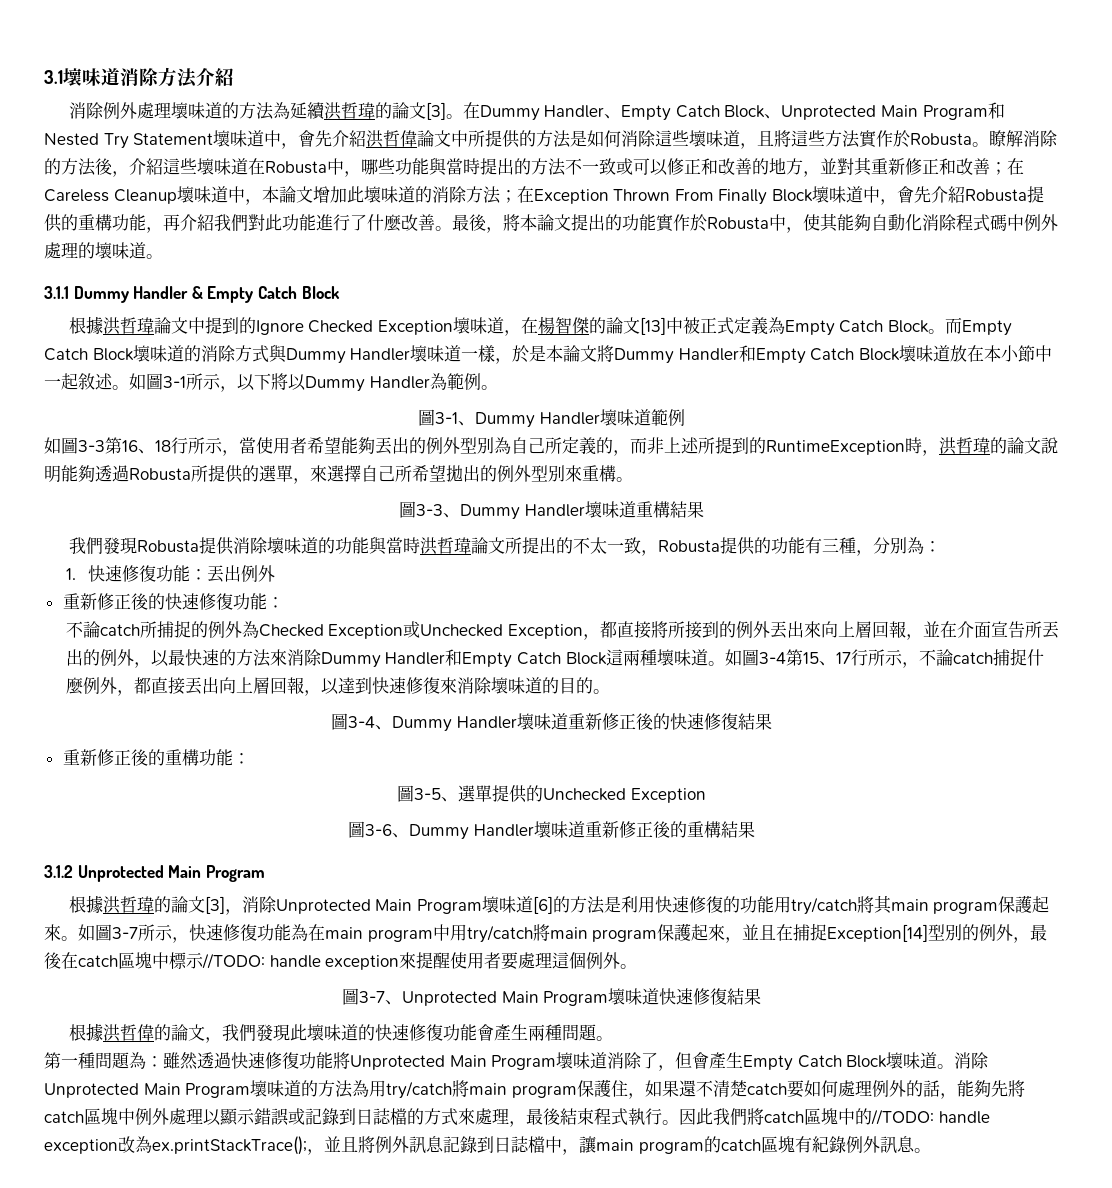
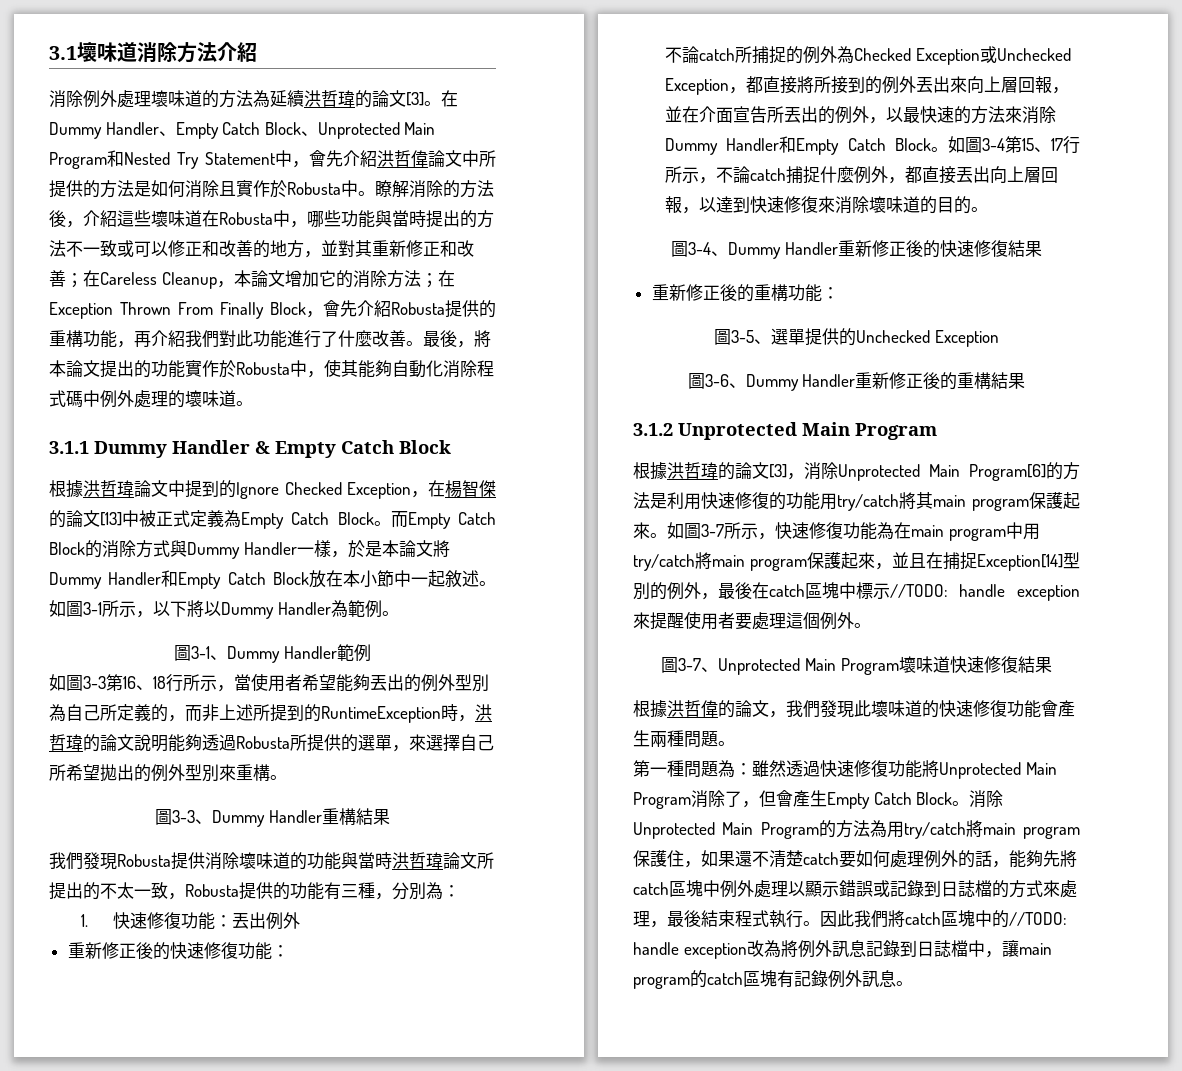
- 在Dummy Handler、Empty Catch Block、Unprotected Main Program和Nested Try Statement壞味道中，會先介紹洪哲偉論文中所提供的方法是如何消除這些壞味道，且將這些方法實作於Robusta。
+ 在Dummy Handler、Empty Catch Block、Unprotected Main Program和Nested Try Statement中，會先介紹洪哲偉論文中所提供的方法是如何消除且實作於Robusta中。
- 瞭解消除的方法後，介紹這些壞味道在Robusta中，哪些功能與當時提出的方法不一致或可以修正和改善的地方，並對其重新修正和改善；在Careless Cleanup壞味道中，本論文增加此壞味道的消除方法；在Exception Thrown From Finally Block壞味道中，會先介紹Robusta提供的重構功能，再介紹我們對此功能進行了什麼改善。
+ 瞭解消除的方法後，介紹這些壞味道在Robusta中，哪些功能與當時提出的方法不一致或可以修正和改善的地方，並對其重新修正和改善；在Careless Cleanup，本論文增加它的消除方法；在Exception Thrown From Finally Block，會先介紹Robusta提供的重構功能，再介紹我們對此功能進行了什麼改善。
- 根據洪哲瑋論文中提到的Ignore Checked Exception壞味道，在楊智傑的論文[13]中被正式定義為Empty Catch Block。
+ 根據洪哲瑋論文中提到的Ignore Checked Exception，在楊智傑的論文[13]中被正式定義為Empty Catch Block。
- 而Empty Catch Block壞味道的消除方式與Dummy Handler壞味道一樣，於是本論文將Dummy Handler和Empty Catch Block壞味道放在本小節中一起敘述。
+ 而Empty Catch Block的消除方式與Dummy Handler一樣，於是本論文將Dummy Handler和Empty Catch Block放在本小節中一起敘述。
- 圖3-1、Dummy Handler壞味道範例
+ 圖3-1、Dummy Handler範例
- 圖3-3、Dummy Handler壞味道重構結果
+ 圖3-3、Dummy Handler重構結果
- 不論catch所捕捉的例外為Checked Exception或Unchecked Exception，都直接將所接到的例外丟出來向上層回報，並在介面宣告所丟出的例外，以最快速的方法來消除Dummy Handler和Empty Catch Block這兩種壞味道。
+ 不論catch所捕捉的例外為Checked Exception或Unchecked Exception，都直接將所接到的例外丟出來向上層回報，並在介面宣告所丟出的例外，以最快速的方法來消除Dummy Handler和Empty Catch Block。
- 圖3-4、Dummy Handler壞味道重新修正後的快速修復結果
+ 圖3-4、Dummy Handler重新修正後的快速修復結果
- 圖3-6、Dummy Handler壞味道重新修正後的重構結果
+ 圖3-6、Dummy Handler重新修正後的重構結果
- 根據洪哲瑋的論文[3]，消除Unprotected Main Program壞味道[6]的方法是利用快速修復的功能用try/catch將其main program保護起來。
+ 根據洪哲瑋的論文[3]，消除Unprotected Main Program[6]的方法是利用快速修復的功能用try/catch將其main program保護起來。
- 第一種問題為：雖然透過快速修復功能將Unprotected Main Program壞味道消除了，但會產生Empty Catch Block壞味道。
+ 第一種問題為：雖然透過快速修復功能將Unprotected Main Program消除了，但會產生Empty Catch Block。
- 消除Unprotected Main Program壞味道的方法為用try/catch將main program保護住，如果還不清楚catch要如何處理例外的話，能夠先將catch區塊中例外處理以顯示錯誤或記錄到日誌檔的方式來處理，最後結束程式執行。
+ 消除Unprotected Main Program的方法為用try/catch將main program保護住，如果還不清楚catch要如何處理例外的話，能夠先將catch區塊中例外處理以顯示錯誤或記錄到日誌檔的方式來處理，最後結束程式執行。
- 因此我們將catch區塊中的//TODO: handle exception改為ex.printStackTrace();，並且將例外訊息記錄到日誌檔中，讓main program的catch區塊有紀錄例外訊息。
+ 因此我們將catch區塊中的//TODO: handle exception改為將例外訊息記錄到日誌檔中，讓main program的catch區塊有記錄例外訊息。

